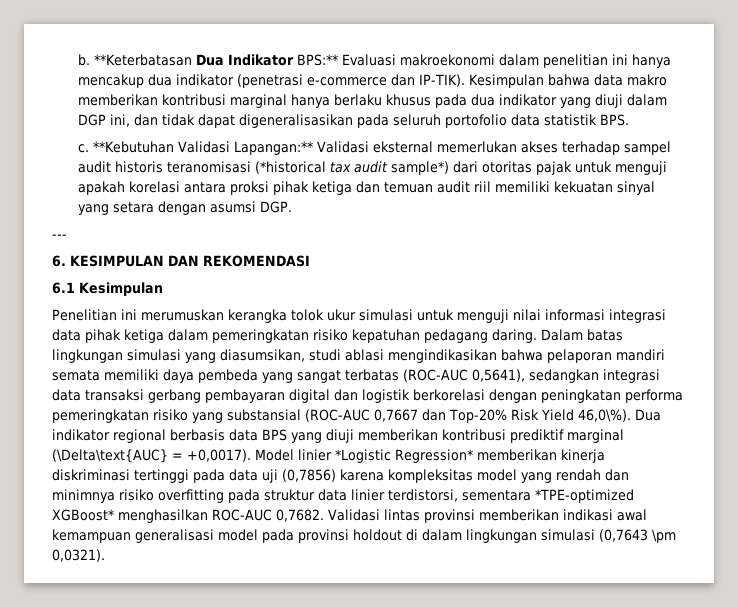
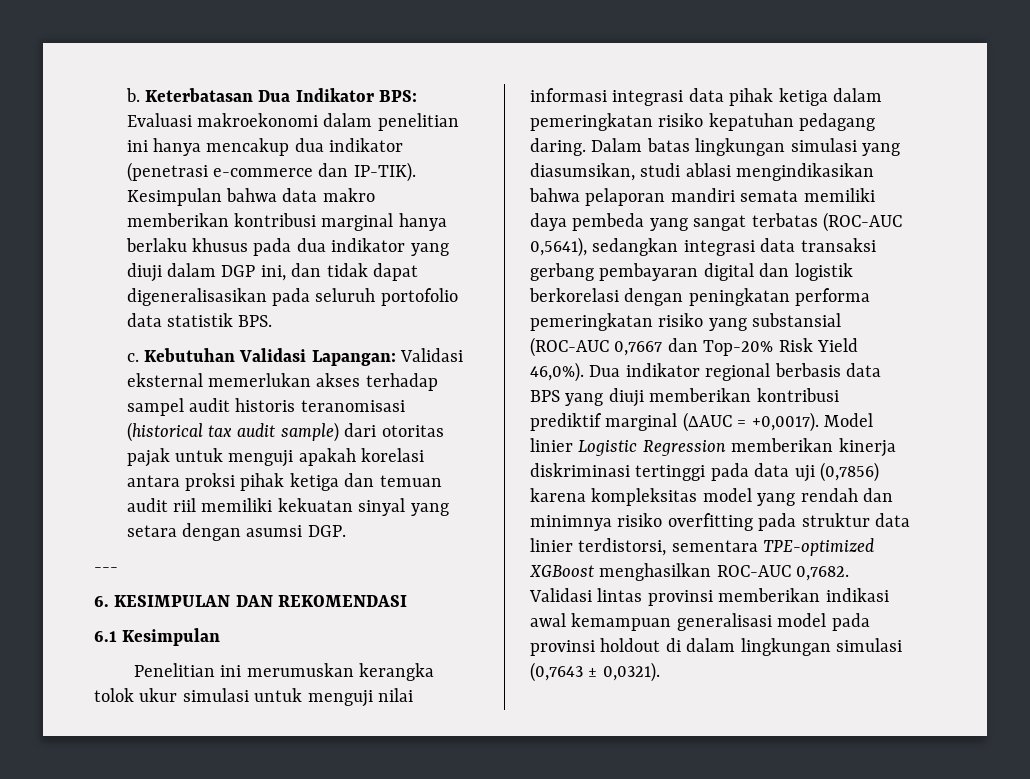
- **Keterbatasan Dua Indikator BPS:** Evaluasi makroekonomi dalam penelitian ini hanya mencakup dua indikator (penetrasi e-commerce dan IP-TIK).
+ Keterbatasan Dua Indikator BPS: Evaluasi makroekonomi dalam penelitian ini hanya mencakup dua indikator (penetrasi e-commerce dan IP-TIK).
- **Kebutuhan Validasi Lapangan:** Validasi eksternal memerlukan akses terhadap sampel audit historis teranomisasi (*historical tax audit sample*) dari otoritas pajak untuk menguji apakah korelasi antara proksi pihak ketiga dan temuan audit riil memiliki kekuatan sinyal yang setara dengan asumsi DGP.
+ Kebutuhan Validasi Lapangan: Validasi eksternal memerlukan akses terhadap sampel audit historis teranomisasi (historical tax audit sample) dari otoritas pajak untuk menguji apakah korelasi antara proksi pihak ketiga dan temuan audit riil memiliki kekuatan sinyal yang setara dengan asumsi DGP.
- Dalam batas lingkungan simulasi yang diasumsikan, studi ablasi mengindikasikan bahwa pelaporan mandiri semata memiliki daya pembeda yang sangat terbatas (ROC-AUC 0,5641), sedangkan integrasi data transaksi gerbang pembayaran digital dan logistik berkorelasi dengan peningkatan performa pemeringkatan risiko yang substansial (ROC-AUC 0,7667 dan Top-20% Risk Yield 46,0\%).
+ Dalam batas lingkungan simulasi yang diasumsikan, studi ablasi mengindikasikan bahwa pelaporan mandiri semata memiliki daya pembeda yang sangat terbatas (ROC-AUC 0,5641), sedangkan integrasi data transaksi gerbang pembayaran digital dan logistik berkorelasi dengan peningkatan performa pemeringkatan risiko yang substansial (ROC-AUC 0,7667 dan Top-20% Risk Yield 46,0%).
- Dua indikator regional berbasis data BPS yang diuji memberikan kontribusi prediktif marginal (\Delta\text{AUC} = +0,0017).
+ Dua indikator regional berbasis data BPS yang diuji memberikan kontribusi prediktif marginal (ΔAUC = +0,0017).
- Model linier *Logistic Regression* memberikan kinerja diskriminasi tertinggi pada data uji (0,7856) karena kompleksitas model yang rendah dan minimnya risiko overfitting pada struktur data linier terdistorsi, sementara *TPE-optimized XGBoost* menghasilkan ROC-AUC 0,7682.
+ Model linier Logistic Regression memberikan kinerja diskriminasi tertinggi pada data uji (0,7856) karena kompleksitas model yang rendah dan minimnya risiko overfitting pada struktur data linier terdistorsi, sementara TPE-optimized XGBoost menghasilkan ROC-AUC 0,7682.
- Validasi lintas provinsi memberikan indikasi awal kemampuan generalisasi model pada provinsi holdout di dalam lingkungan simulasi (0,7643 \pm 0,0321).
+ Validasi lintas provinsi memberikan indikasi awal kemampuan generalisasi model pada provinsi holdout di dalam lingkungan simulasi (0,7643 ± 0,0321).

